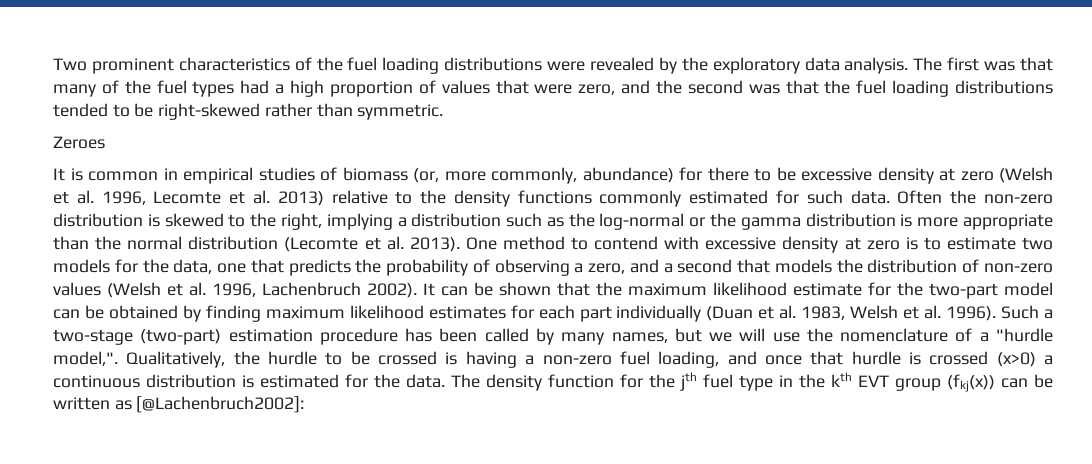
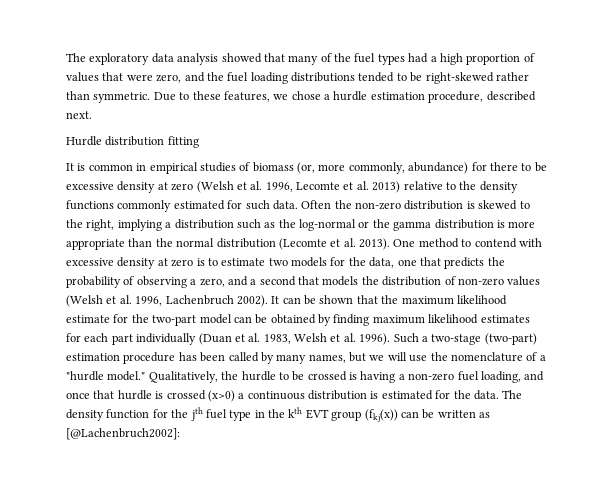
- Two prominent characteristics of the fuel loading distributions were revealed by the exploratory data analysis. The first was that many of the fuel types had a high proportion of values that were zero, and the second was that the fuel loading distributions tended to be right-skewed rather than symmetric.
- Zeroes
+ The exploratory data analysis showed that many of the fuel types had a high proportion of values that were zero, and the fuel loading distributions tended to be right-skewed rather than symmetric. Due to these features, we chose a hurdle estimation procedure, described next.
+ Hurdle distribution fitting
- Such a two-stage (two-part) estimation procedure has been called by many names, but we will use the nomenclature of a "hurdle model,".
+ Such a two-stage (two-part) estimation procedure has been called by many names, but we will use the nomenclature of a "hurdle model."

